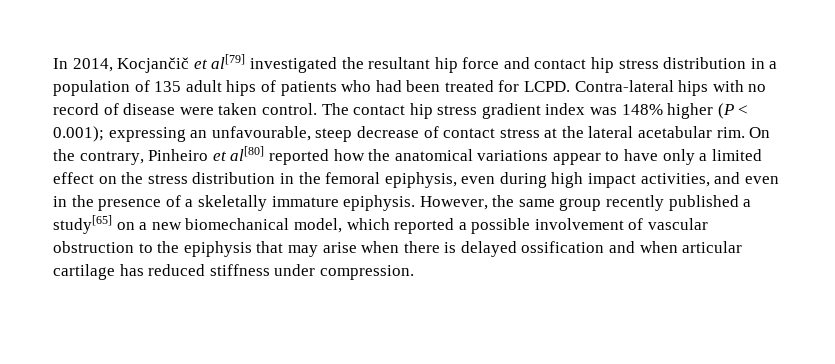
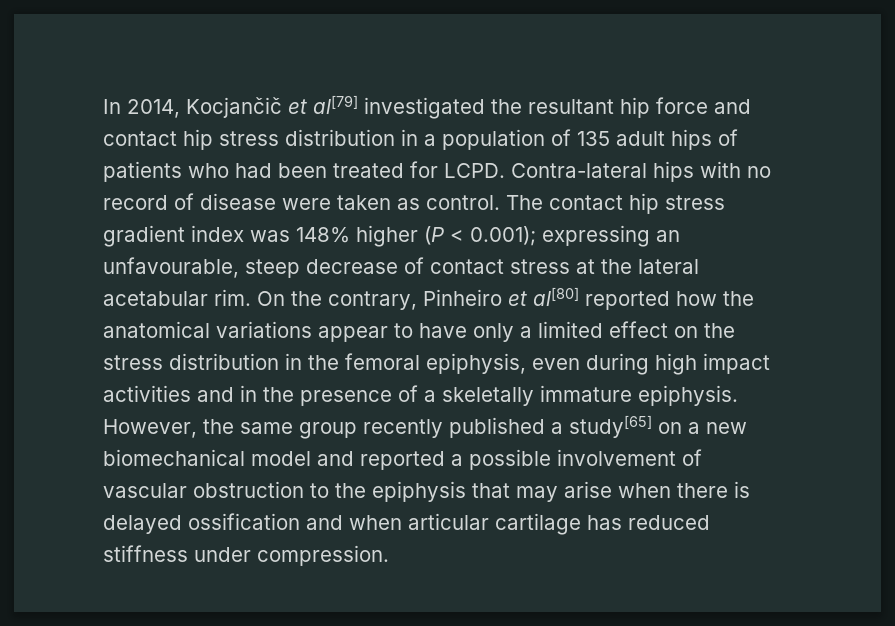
- Contra-lateral hips with no record of disease were taken control.
+ Contra-lateral hips with no record of disease were taken as control.
- On the contrary, Pinheiro et al[80] reported how the anatomical variations appear to have only a limited effect on the stress distribution in the femoral epiphysis, even during high impact activities, and even in the presence of a skeletally immature epiphysis.
+ On the contrary, Pinheiro et al[80] reported how the anatomical variations appear to have only a limited effect on the stress distribution in the femoral epiphysis, even during high impact activities and in the presence of a skeletally immature epiphysis.
- However, the same group recently published a study[65] on a new biomechanical model, which reported a possible involvement of vascular obstruction to the epiphysis that may arise when there is delayed ossification and when articular cartilage has reduced stiffness under compression.
+ However, the same group recently published a study[65] on a new biomechanical model and reported a possible involvement of vascular obstruction to the epiphysis that may arise when there is delayed ossification and when articular cartilage has reduced stiffness under compression.

